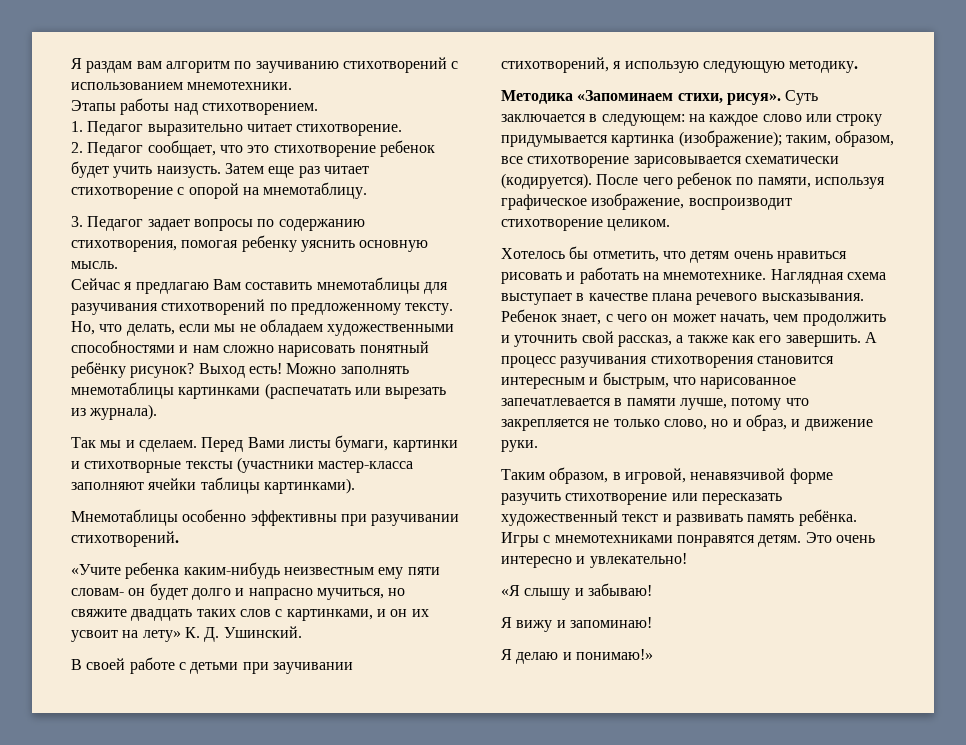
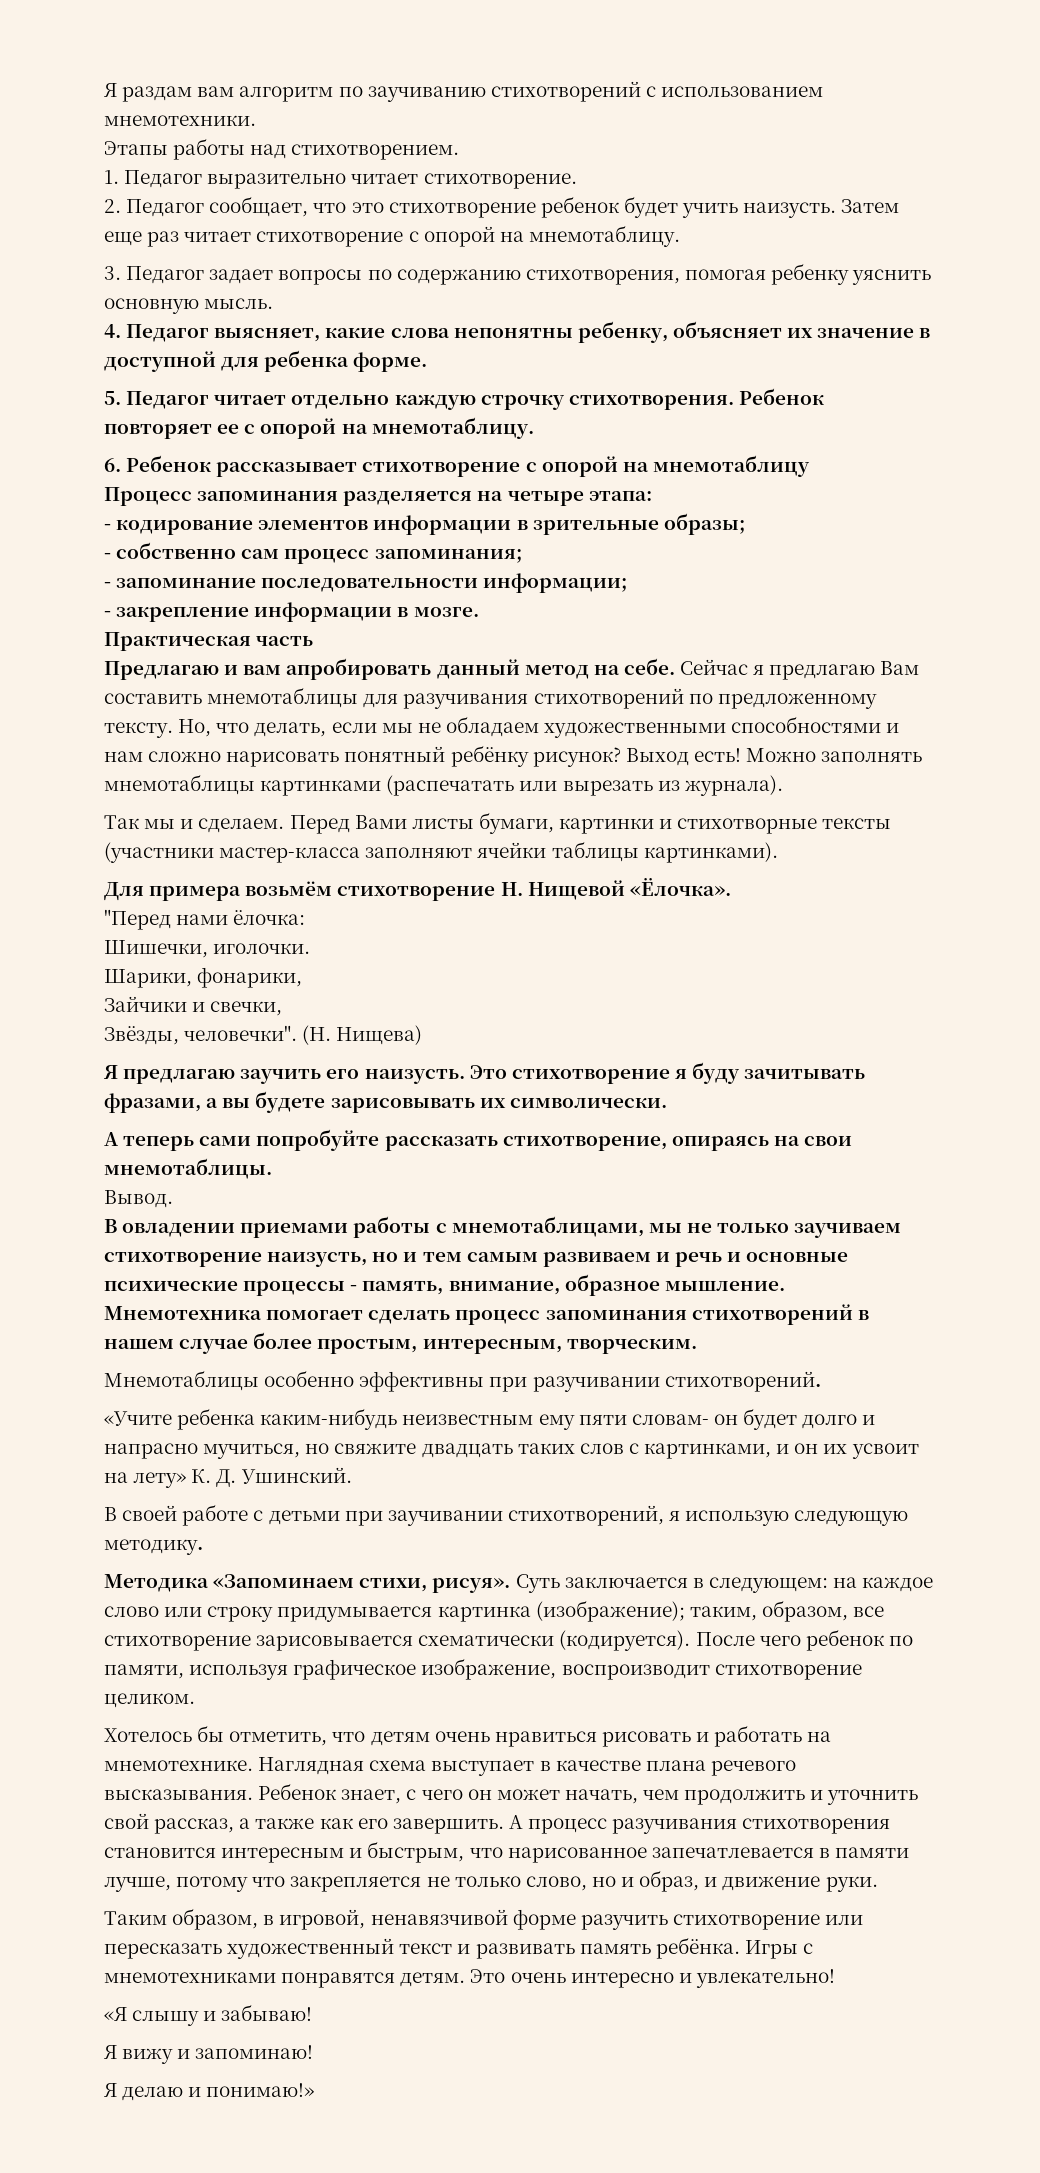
+ 4. Педагог выясняет, какие слова непонятны ребенку, объясняет их значение в доступной для ребенка форме.
+ 5. Педагог читает отдельно каждую строчку стихотворения. Ребенок повторяет ее с опорой на мнемотаблицу.
+ 6. Ребенок рассказывает стихотворение с опорой на мнемотаблицу
+ Процесс запоминания разделяется на четыре этапа:
+ - кодирование элементов информации в зрительные образы;
+ - собственно сам процесс запоминания;
+ - запоминание последовательности информации;
+ - закрепление информации в мозге.
+ Практическая часть
+ Предлагаю и вам апробировать данный метод на себе.
+ Для примера возьмём стихотворение Н. Нищевой «Ёлочка».
+ "Перед нами ёлочка:
+ Шишечки, иголочки.
+ Шарики, фонарики,
+ Зайчики и свечки,
+ Звёзды, человечки". (Н. Нищева)
+ Я предлагаю заучить его наизусть. Это стихотворение я буду зачитывать фразами, а вы будете зарисовывать их символически.
+ А теперь сами попробуйте рассказать стихотворение, опираясь на свои мнемотаблицы.
+ Вывод.
+ В овладении приемами работы с мнемотаблицами, мы не только заучиваем стихотворение наизусть, но и тем самым развиваем и речь и основные психические процессы - память, внимание, образное мышление. Мнемотехника помогает сделать процесс запоминания стихотворений в нашем случае более простым, интересным, творческим.

